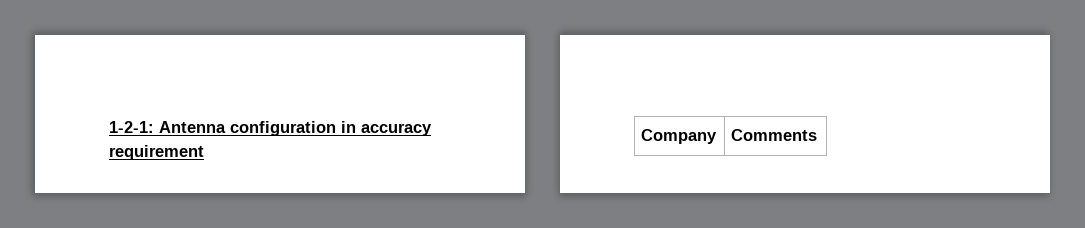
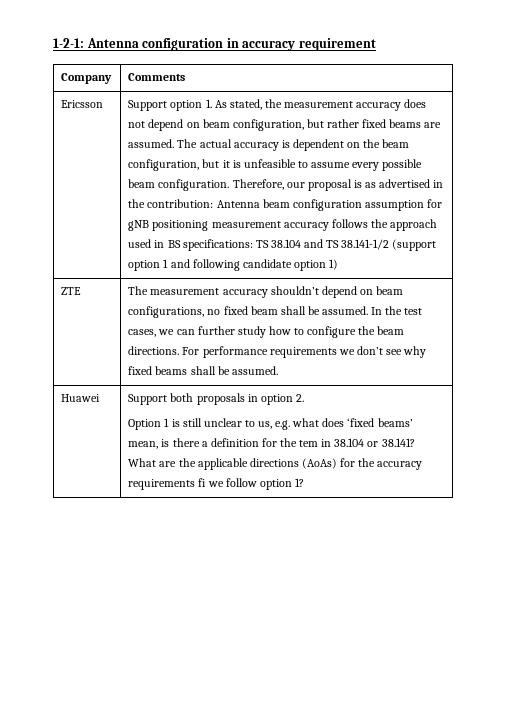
+ Ericsson | Support option 1. As stated, the measurement accuracy does not depend on beam configuration, but rather fixed beams are assumed. The actual accuracy is dependent on the beam configuration, but it is unfeasible to assume every possible beam configuration. Therefore, our proposal is as advertised in the contribution: Antenna beam configuration assumption for gNB positioning measurement accuracy follows the approach used in BS specifications: TS 38.104 and TS 38.141-1/2 (support option 1 and following candidate option 1)
+ ZTE | The measurement accuracy shouldn’t depend on beam configurations, no fixed beam shall be assumed. In the test cases, we can further study how to configure the beam directions. For performance requirements we don’t see why fixed beams shall be assumed.
+ Huawei | Support both proposals in option 2.
+ Option 1 is still unclear to us, e.g. what does ‘fixed beams’ mean, is there a definition for the tem in 38.104 or 38.141? What are the applicable directions (AoAs) for the accuracy requirements fi we follow option 1?

